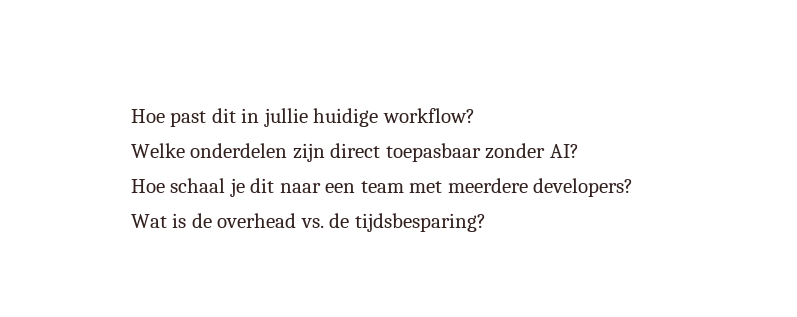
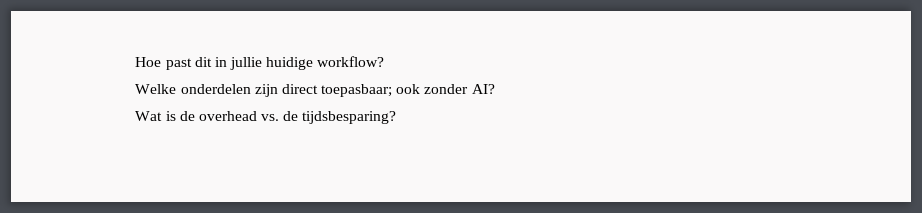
- Welke onderdelen zijn direct toepasbaar zonder AI?
+ Welke onderdelen zijn direct toepasbaar; ook zonder AI?
- Hoe schaal je dit naar een team met meerdere developers?

